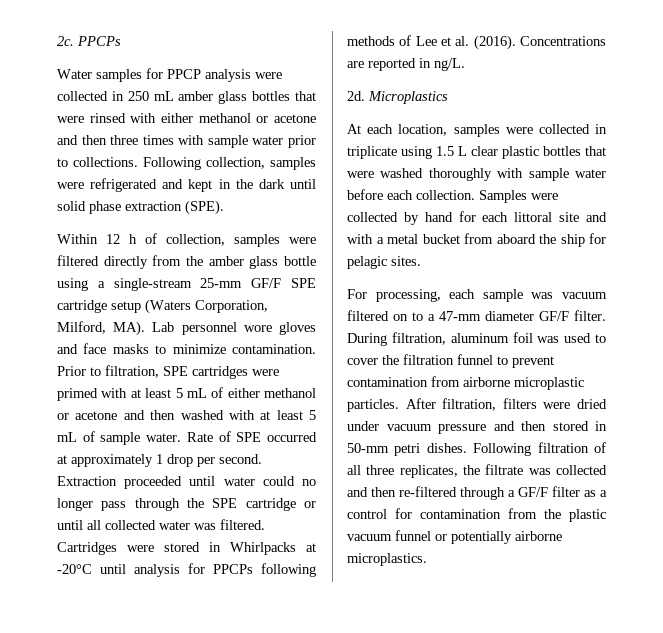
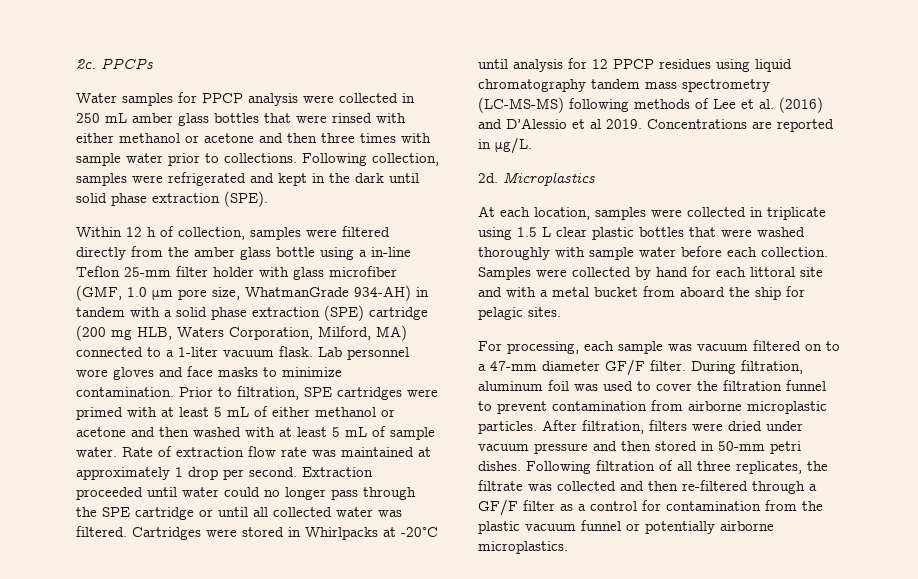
- Within 12 h of collection, samples were filtered directly from the amber glass bottle using a single-stream 25-mm GF/F SPE cartridge setup (Waters Corporation, Milford, MA). Lab personnel wore gloves and face masks to minimize contamination.
+ Within 12 h of collection, samples were filtered directly from the amber glass bottle using a in-line Teflon 25-mm filter holder with glass microfiber (GMF, 1.0 μm pore size, WhatmanGrade 934-AH) in tandem with a solid phase extraction (SPE) cartridge (200 mg HLB, Waters Corporation, Milford, MA) connected to a 1-liter vacuum flask. Lab personnel wore gloves and face masks to minimize contamination.
- Rate of SPE occurred at approximately 1 drop per second.
+ Rate of extraction flow rate was maintained at approximately 1 drop per second.
- Cartridges were stored in Whirlpacks at -20°C until analysis for PPCPs following methods of Lee et al. (2016).
+ Cartridges were stored in Whirlpacks at -20°C until analysis for 12 PPCP residues using liquid chromatography tandem mass spectrometry (LC-MS-MS) following methods of Lee et al. (2016) and D’Alessio et al 2019.
- Concentrations are reported in ng/L.
+ Concentrations are reported in μg/L.

